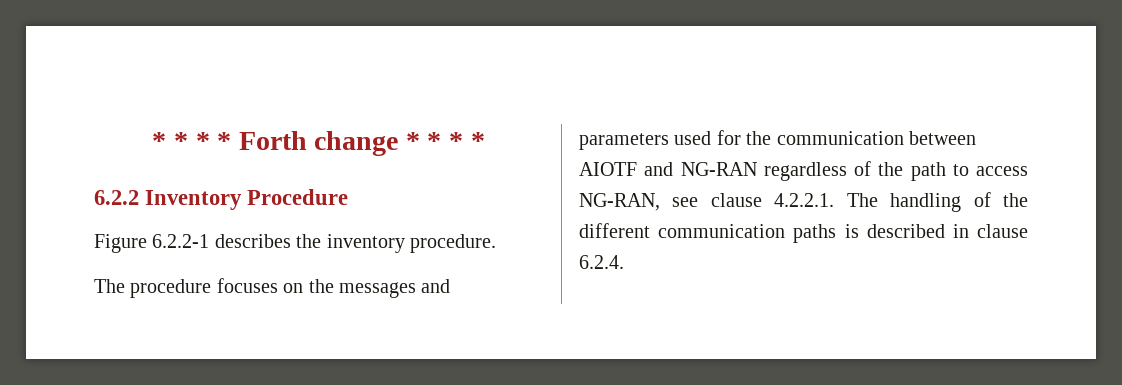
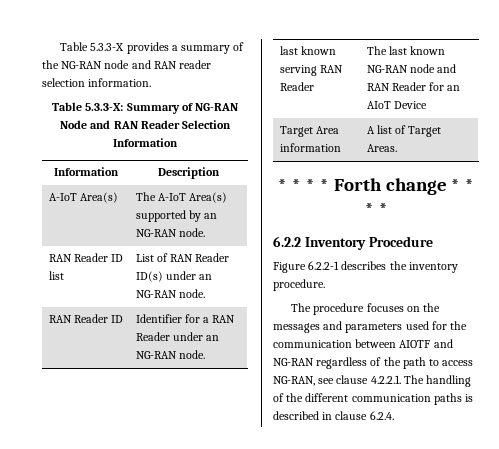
+ Table 5.3.3-X provides a summary of the NG-RAN node and RAN reader selection information.
+ Table 5.3.3-X: Summary of NG-RAN Node and RAN Reader Selection Information
+ Information | Description
+ A-IoT Area(s) | The A-IoT Area(s) supported by an NG-RAN node.
+ RAN Reader ID list | List of RAN Reader ID(s) under an NG-RAN node.
+ RAN Reader ID | Identifier for a RAN Reader under an NG-RAN node.
+ last known serving RAN Reader | The last known NG-RAN node and RAN Reader for an AIoT Device
+ Target Area information | A list of Target Areas.

